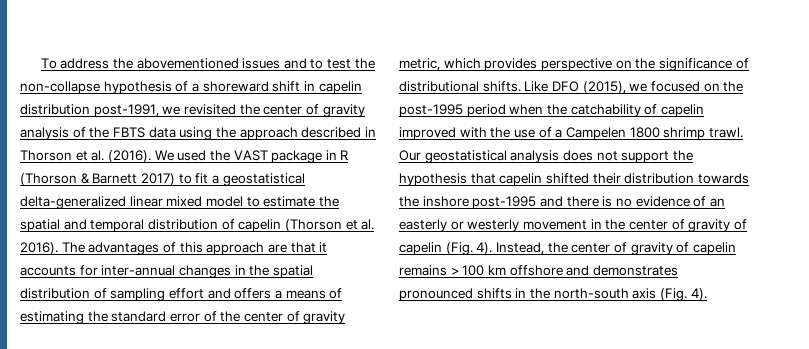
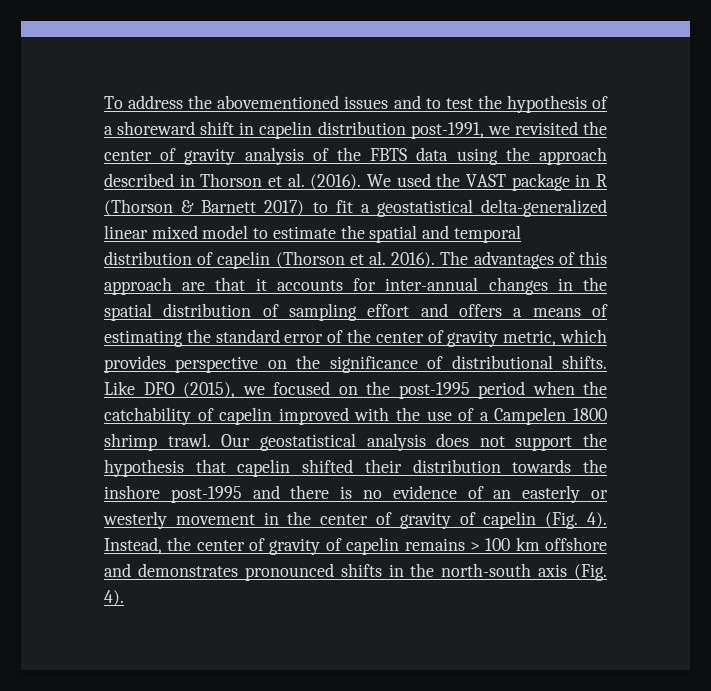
- To address the abovementioned issues and to test the non-collapse hypothesis of a shoreward shift in capelin distribution post-1991, we revisited the center of gravity analysis of the FBTS data using the approach described in Thorson et al. (2016).
+ To address the abovementioned issues and to test the hypothesis of a shoreward shift in capelin distribution post-1991, we revisited the center of gravity analysis of the FBTS data using the approach described in Thorson et al. (2016).

